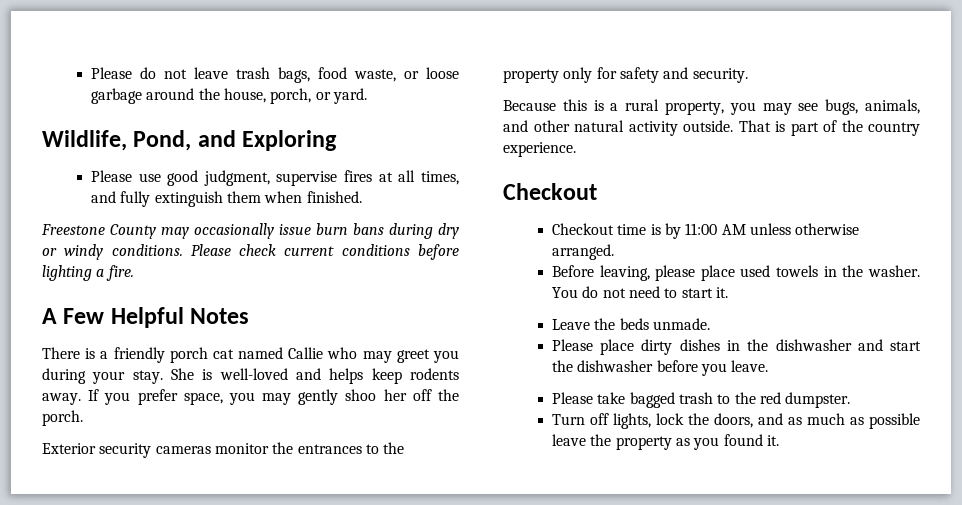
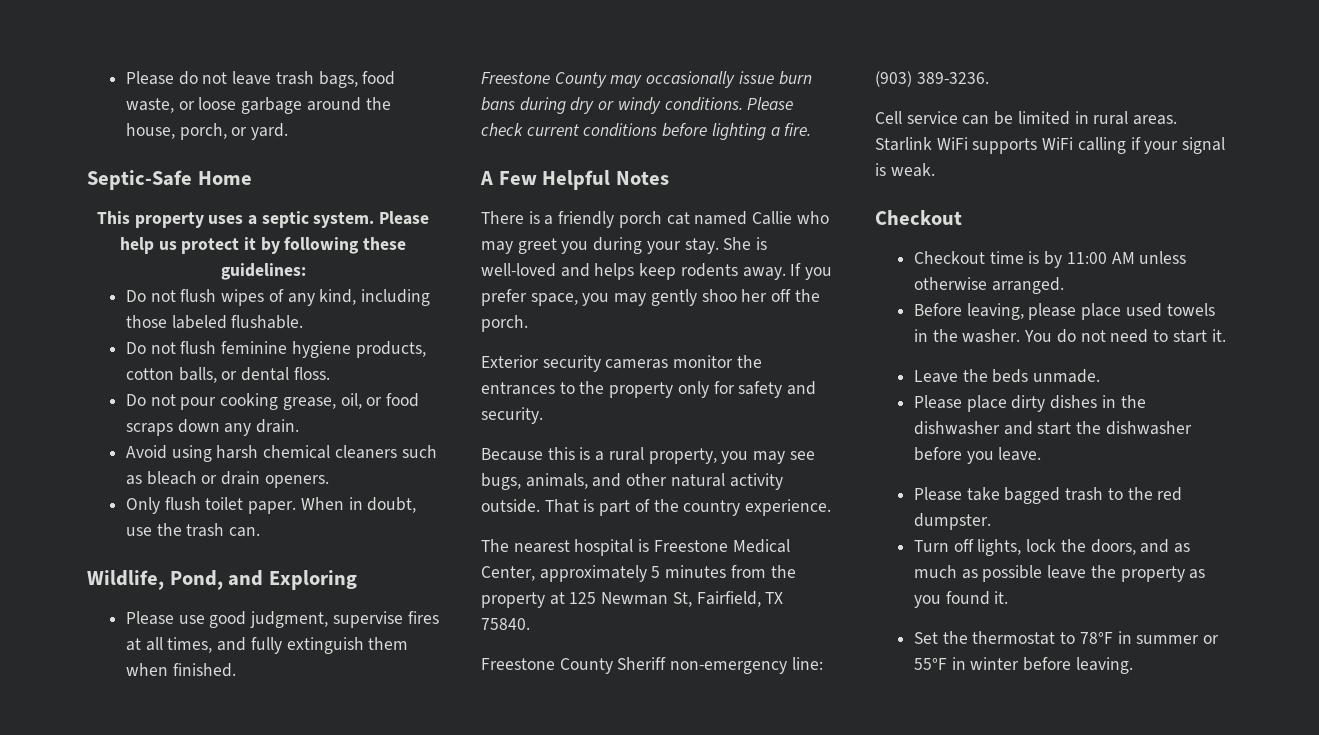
+ Septic-Safe Home
+ This property uses a septic system. Please help us protect it by following these guidelines:
+ Do not flush wipes of any kind, including those labeled flushable.
+ Do not flush feminine hygiene products, cotton balls, or dental floss.
+ Do not pour cooking grease, oil, or food scraps down any drain.
+ Avoid using harsh chemical cleaners such as bleach or drain openers.
+ Only flush toilet paper. When in doubt, use the trash can.
+ The nearest hospital is Freestone Medical Center, approximately 5 minutes from the property at 125 Newman St, Fairfield, TX 75840.
+ Freestone County Sheriff non-emergency line: (903) 389-3236.
+ Cell service can be limited in rural areas. Starlink WiFi supports WiFi calling if your signal is weak.
+ Set the thermostat to 78°F in summer or 55°F in winter before leaving.

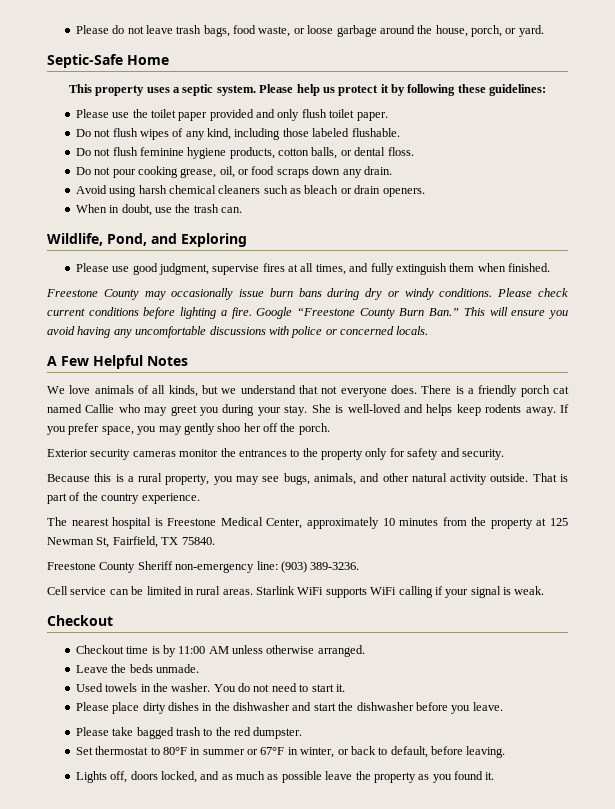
+ Please use the toilet paper provided and only flush toilet paper.
- Only flush toilet paper.
- Please check current conditions before lighting a fire.
+ Please check current conditions before lighting a fire. Google “Freestone County Burn Ban.” This will ensure you avoid having any uncomfortable discussions with police or concerned locals.
  A Few Helpful Notes
- There is a friendly porch cat named Callie who may greet you during your stay.
+ We love animals of all kinds, but we understand that not everyone does. There is a friendly porch cat named Callie who may greet you during your stay.
- The nearest hospital is Freestone Medical Center, approximately 5 minutes from the property at 125 Newman St, Fairfield, TX 75840.
+ The nearest hospital is Freestone Medical Center, approximately 10 minutes from the property at 125 Newman St, Fairfield, TX 75840.
- Before leaving, please place used towels in the washer.
+ Leave the beds unmade.
+ Used towels in the washer.
- Leave the beds unmade.
- Turn off lights, lock the doors, and as much as possible leave the property as you found it.
+ Set thermostat to 80°F in summer or 67°F in winter, or back to default, before leaving.
+ Lights off, doors locked, and as much as possible leave the property as you found it.
- Set the thermostat to 78°F in summer or 55°F in winter before leaving.

